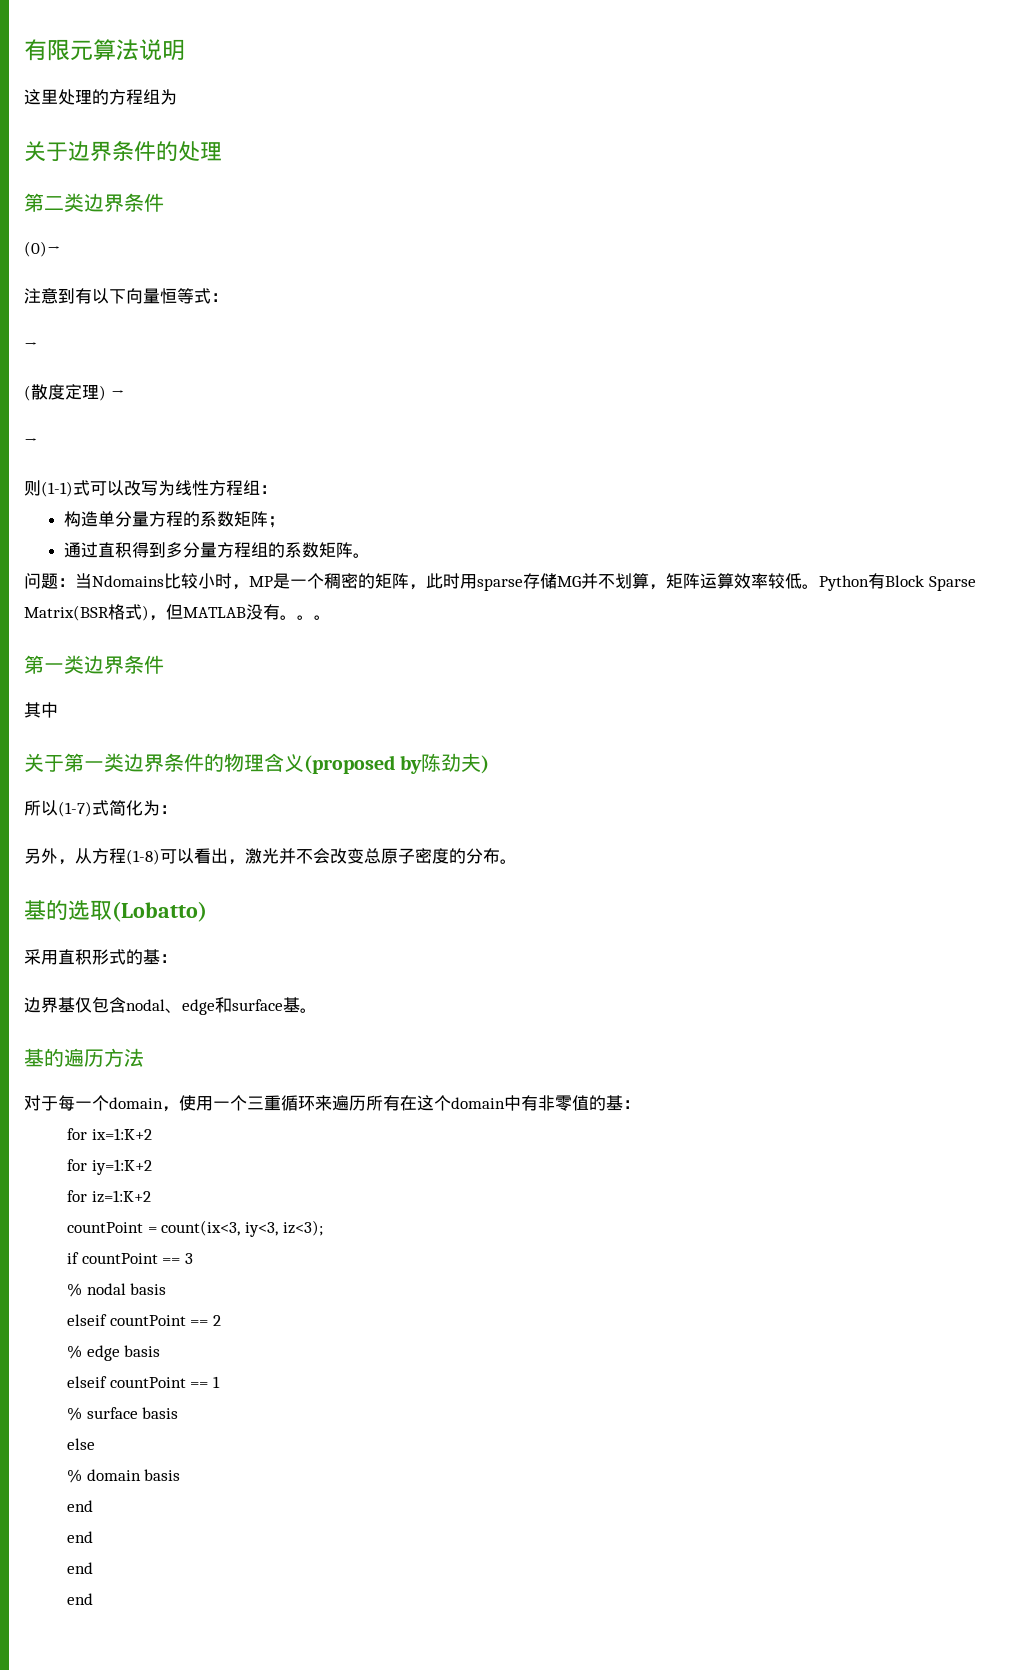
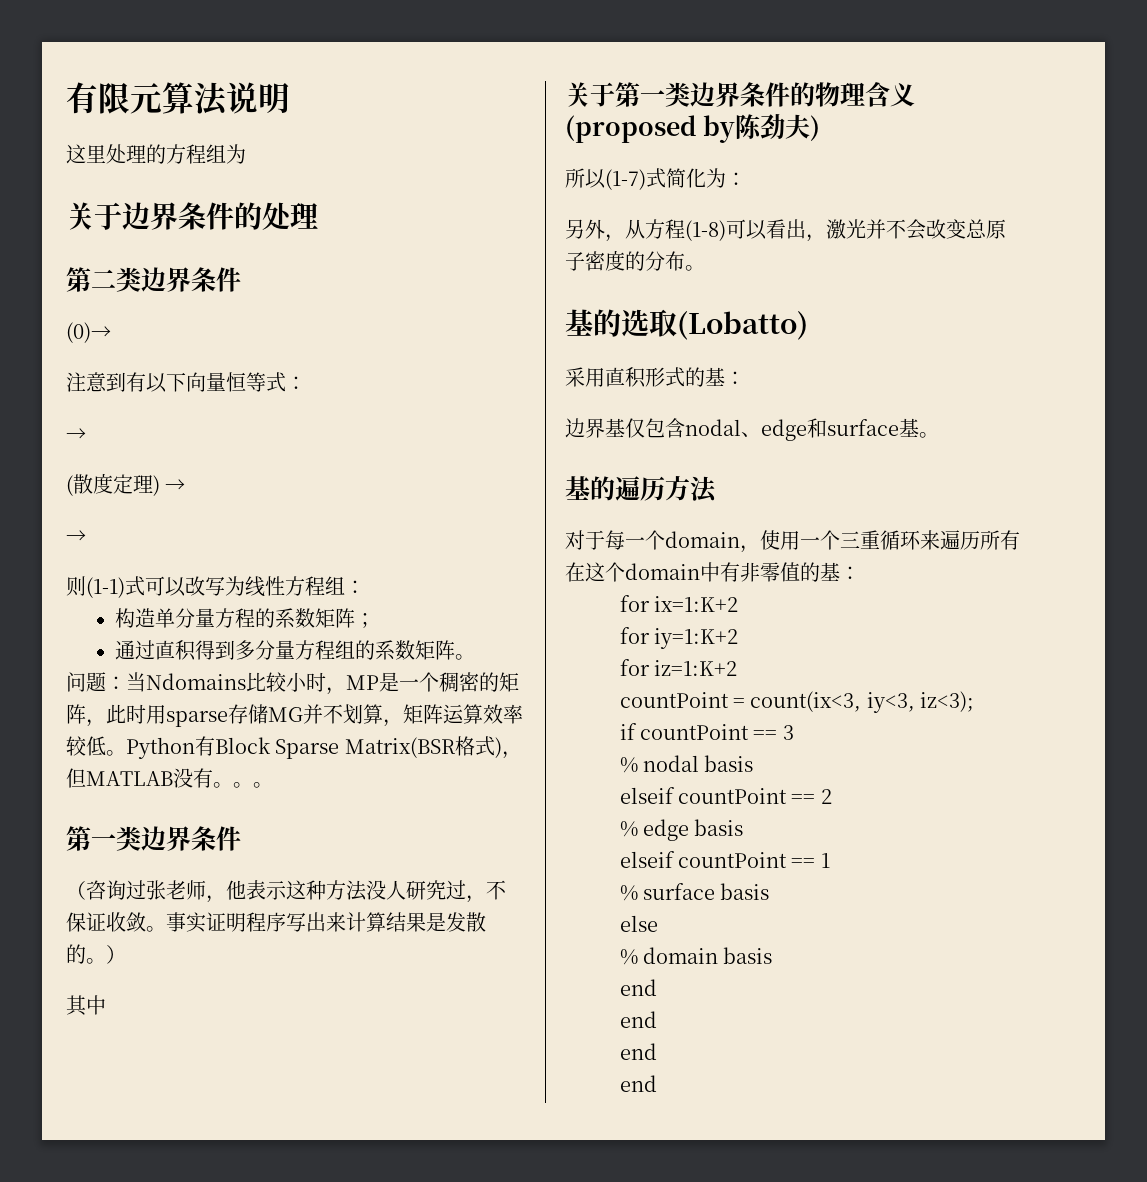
+ （咨询过张老师，他表示这种方法没人研究过，不保证收敛。事实证明程序写出来计算结果是发散的。）

